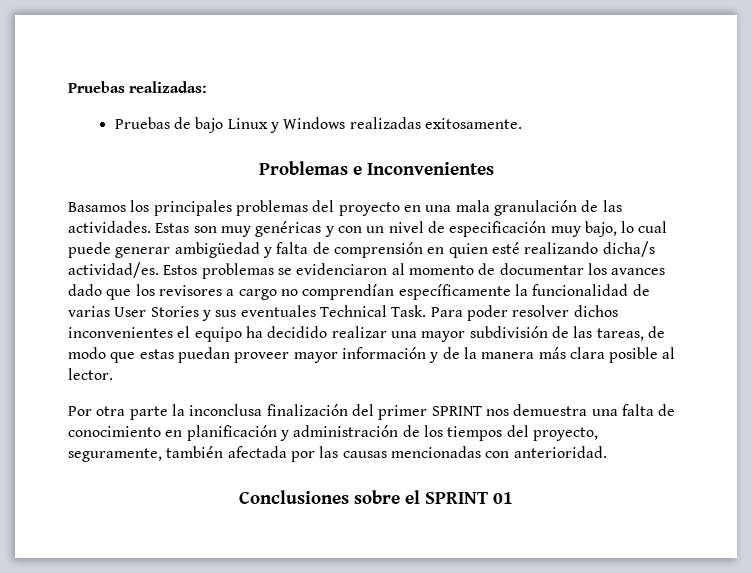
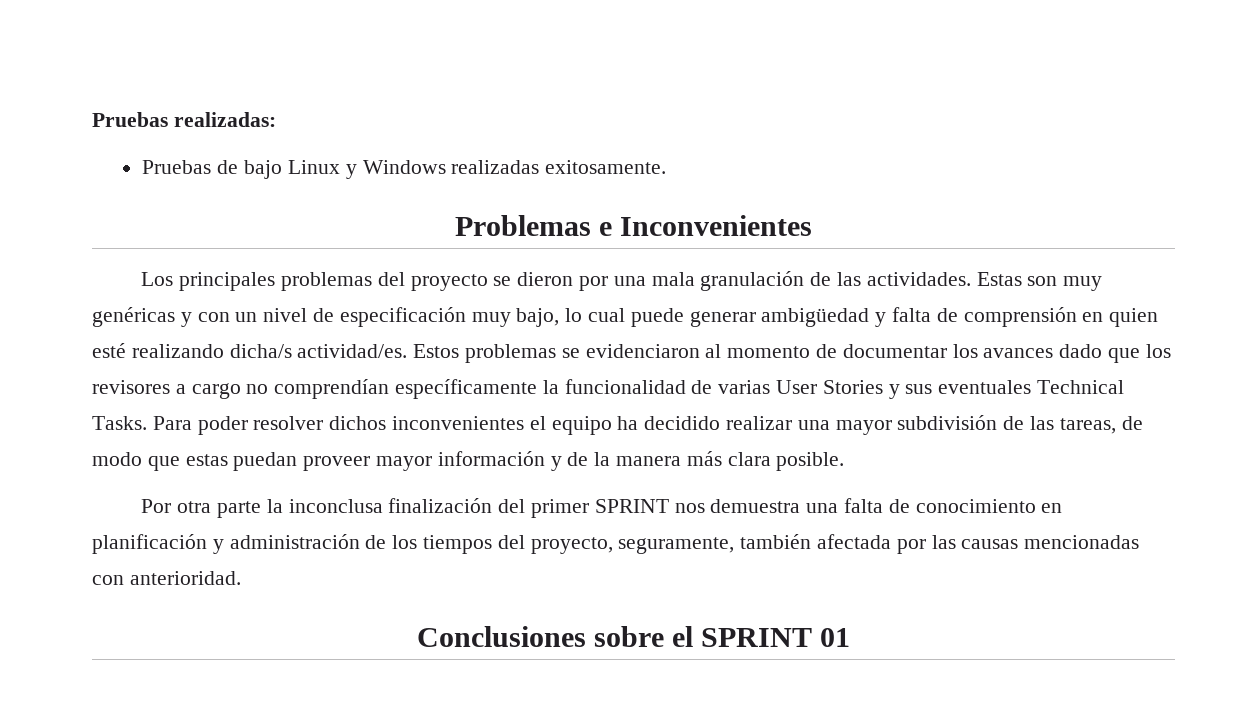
- Basamos los principales problemas del proyecto en una mala granulación de las actividades.
+ Los principales problemas del proyecto se dieron por una mala granulación de las actividades.
- Estos problemas se evidenciaron al momento de documentar los avances dado que los revisores a cargo no comprendían específicamente la funcionalidad de varias User Stories y sus eventuales Technical Task.
+ Estos problemas se evidenciaron al momento de documentar los avances dado que los revisores a cargo no comprendían específicamente la funcionalidad de varias User Stories y sus eventuales Technical Tasks.
- Para poder resolver dichos inconvenientes el equipo ha decidido realizar una mayor subdivisión de las tareas, de modo que estas puedan proveer mayor información y de la manera más clara posible al lector.
+ Para poder resolver dichos inconvenientes el equipo ha decidido realizar una mayor subdivisión de las tareas, de modo que estas puedan proveer mayor información y de la manera más clara posible.

